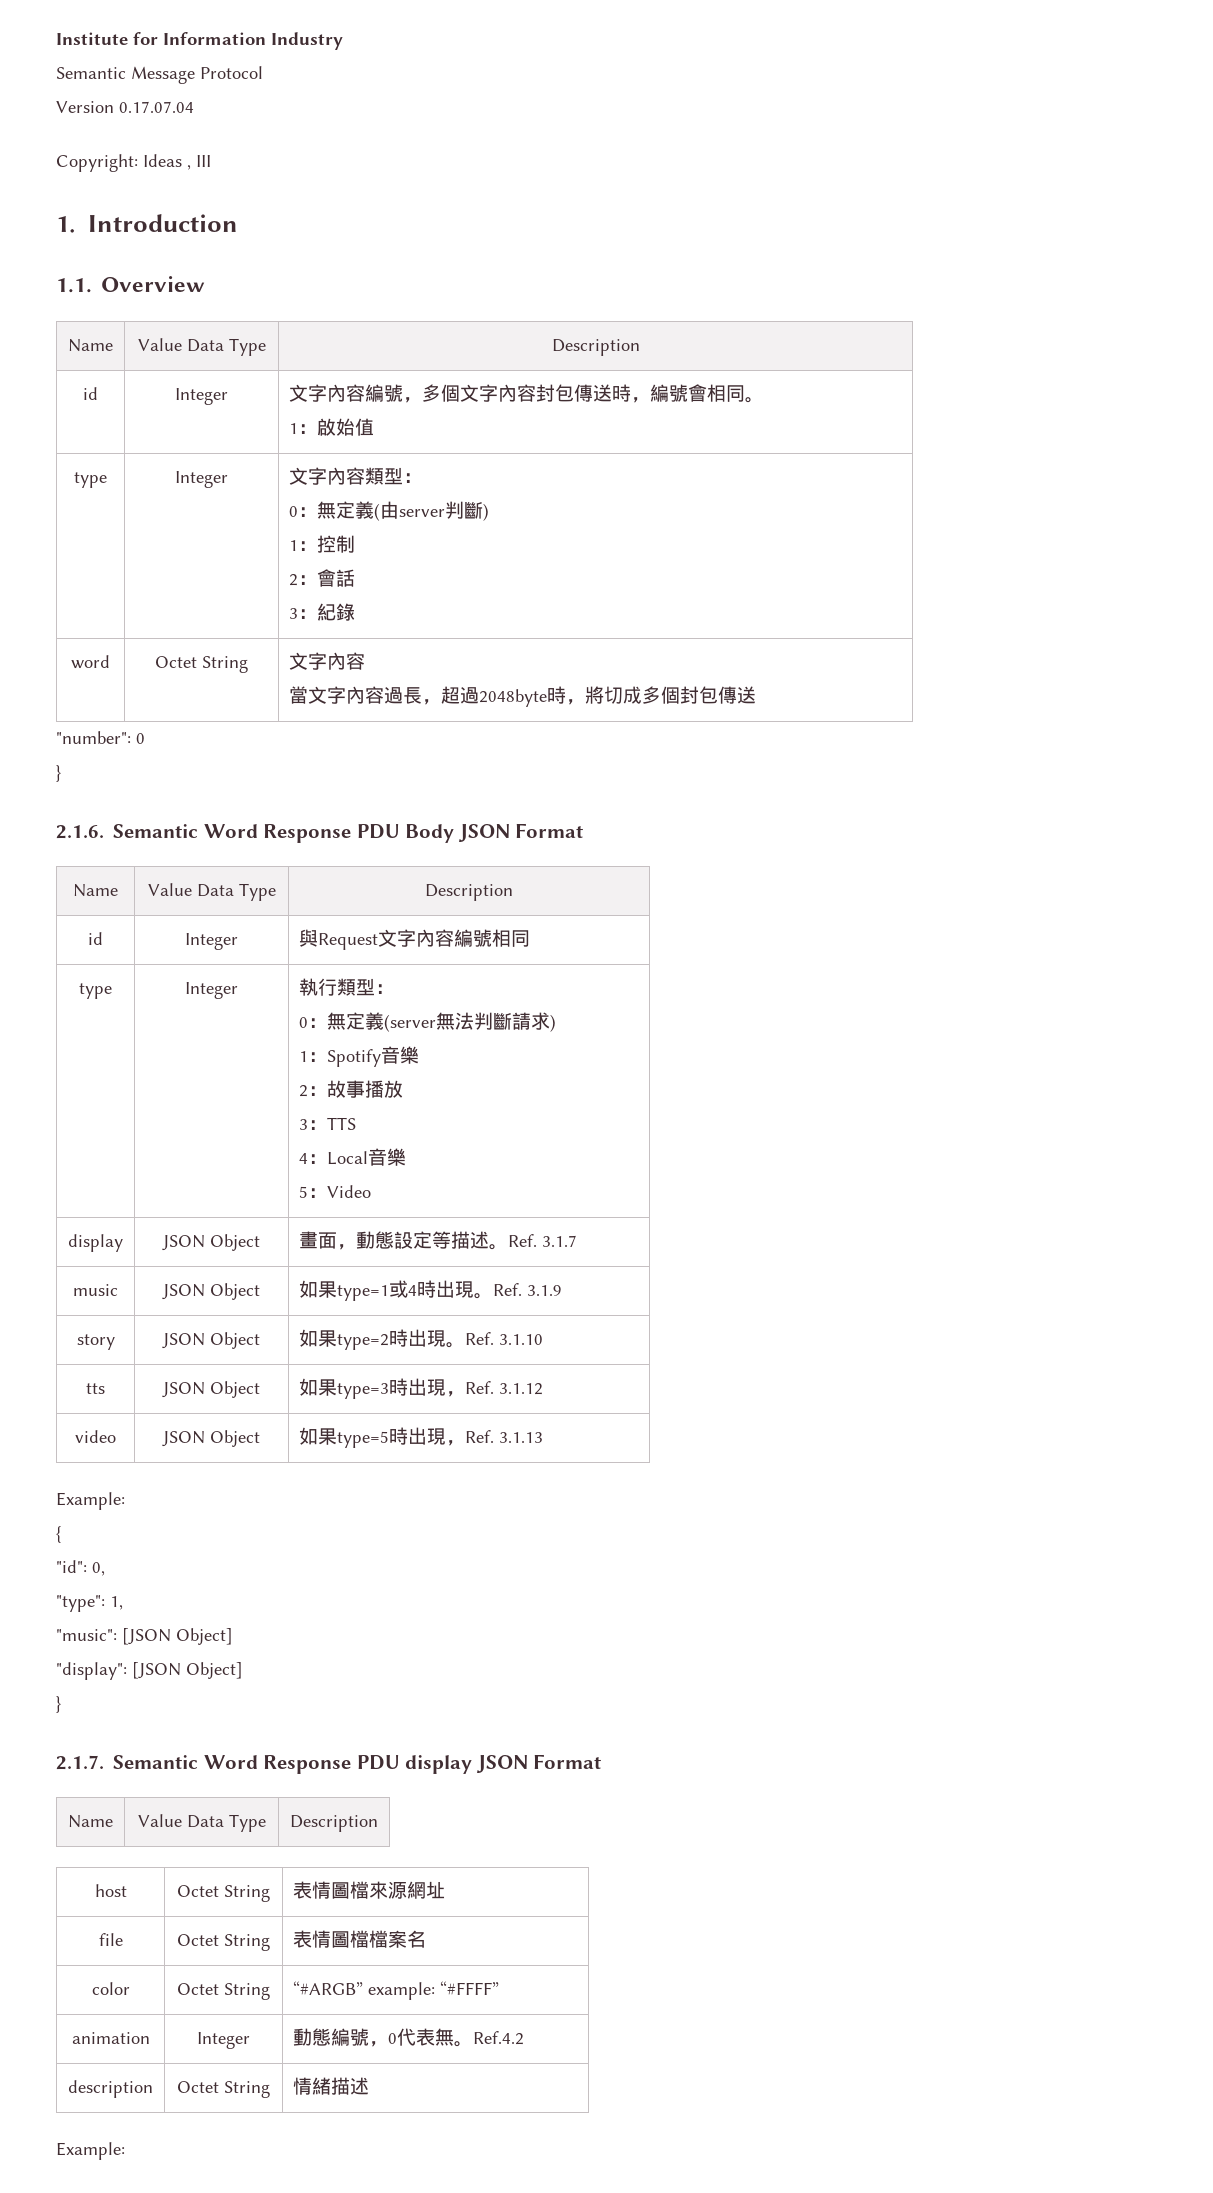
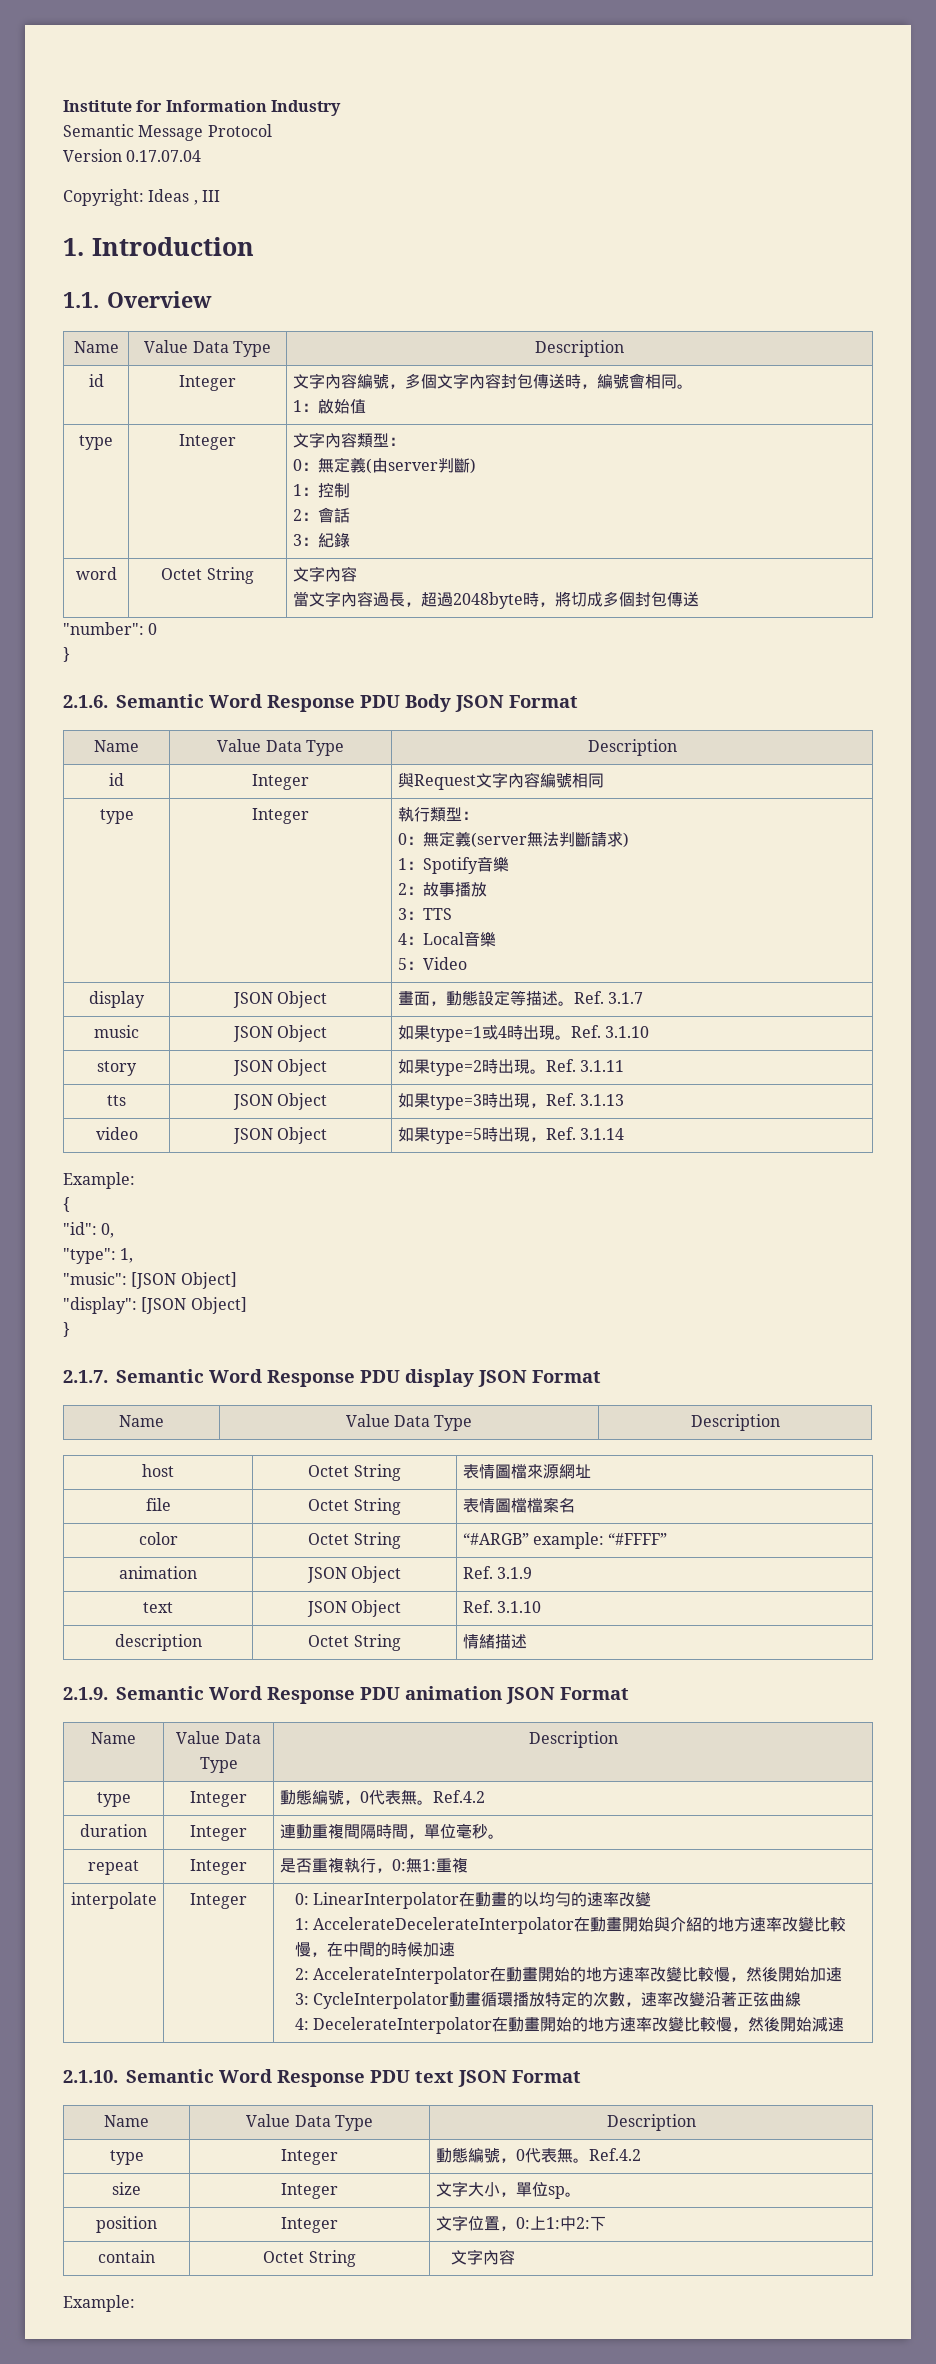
- music | JSON Object | 如果type=1或4時出現。Ref. 3.1.9
+ music | JSON Object | 如果type=1或4時出現。Ref. 3.1.10
- story | JSON Object | 如果type=2時出現。Ref. 3.1.10
+ story | JSON Object | 如果type=2時出現。Ref. 3.1.11
- tts | JSON Object | 如果type=3時出現，Ref. 3.1.12
+ tts | JSON Object | 如果type=3時出現，Ref. 3.1.13
- video | JSON Object | 如果type=5時出現，Ref. 3.1.13
+ video | JSON Object | 如果type=5時出現，Ref. 3.1.14
- animation | Integer | 動態編號，0代表無。Ref.4.2
+ animation | JSON Object | Ref. 3.1.9
+ text | JSON Object | Ref. 3.1.10
  description | Octet String | 情緒描述
+ 2.1.9. Semantic Word Response PDU animation JSON Format
+ Name | Value Data Type | Description
+ type | Integer | 動態編號，0代表無。Ref.4.2
+ duration | Integer | 連動重複間隔時間，單位毫秒。
+ repeat | Integer | 是否重複執行，0:無1:重複
+ interpolate | Integer | 0: LinearInterpolator在動畫的以均勻的速率改變
+ 1: AccelerateDecelerateInterpolator在動畫開始與介紹的地方速率改變比較慢，在中間的時候加速
+ 2: AccelerateInterpolator在動畫開始的地方速率改變比較慢，然後開始加速
+ 3: CycleInterpolator動畫循環播放特定的次數，速率改變沿著正弦曲線
+ 4: DecelerateInterpolator在動畫開始的地方速率改變比較慢，然後開始減速
+ 2.1.10. Semantic Word Response PDU text JSON Format
+ Name | Value Data Type | Description
+ type | Integer | 動態編號，0代表無。Ref.4.2
+ size | Integer | 文字大小，單位sp。
+ position | Integer | 文字位置，0:上1:中2:下
+ contain | Octet String | 文字內容

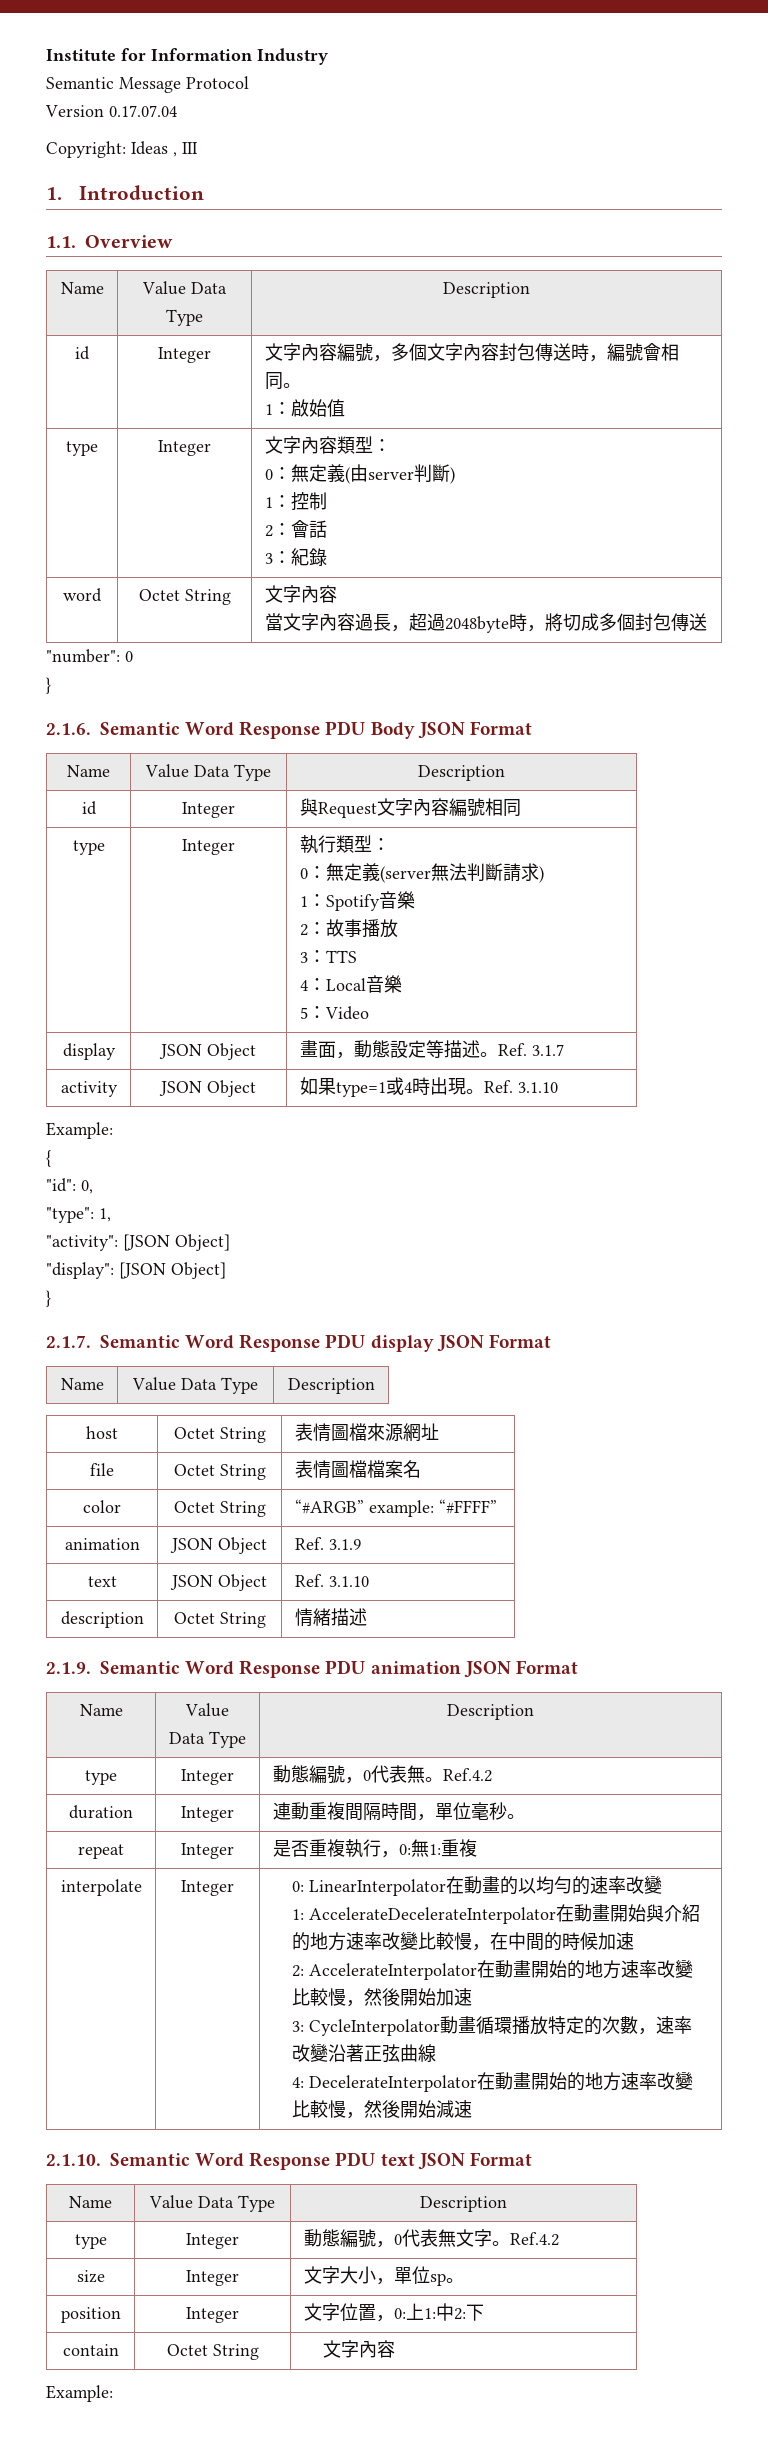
- music | JSON Object | 如果type=1或4時出現。Ref. 3.1.10
+ activity | JSON Object | 如果type=1或4時出現。Ref. 3.1.10
- story | JSON Object | 如果type=2時出現。Ref. 3.1.11
- tts | JSON Object | 如果type=3時出現，Ref. 3.1.13
- video | JSON Object | 如果type=5時出現，Ref. 3.1.14
- "music": [JSON Object]
+ "activity": [JSON Object]
  2.1.10. Semantic Word Response PDU text JSON Format
  Name | Value Data Type | Description
- type | Integer | 動態編號，0代表無。Ref.4.2
+ type | Integer | 動態編號，0代表無文字。Ref.4.2

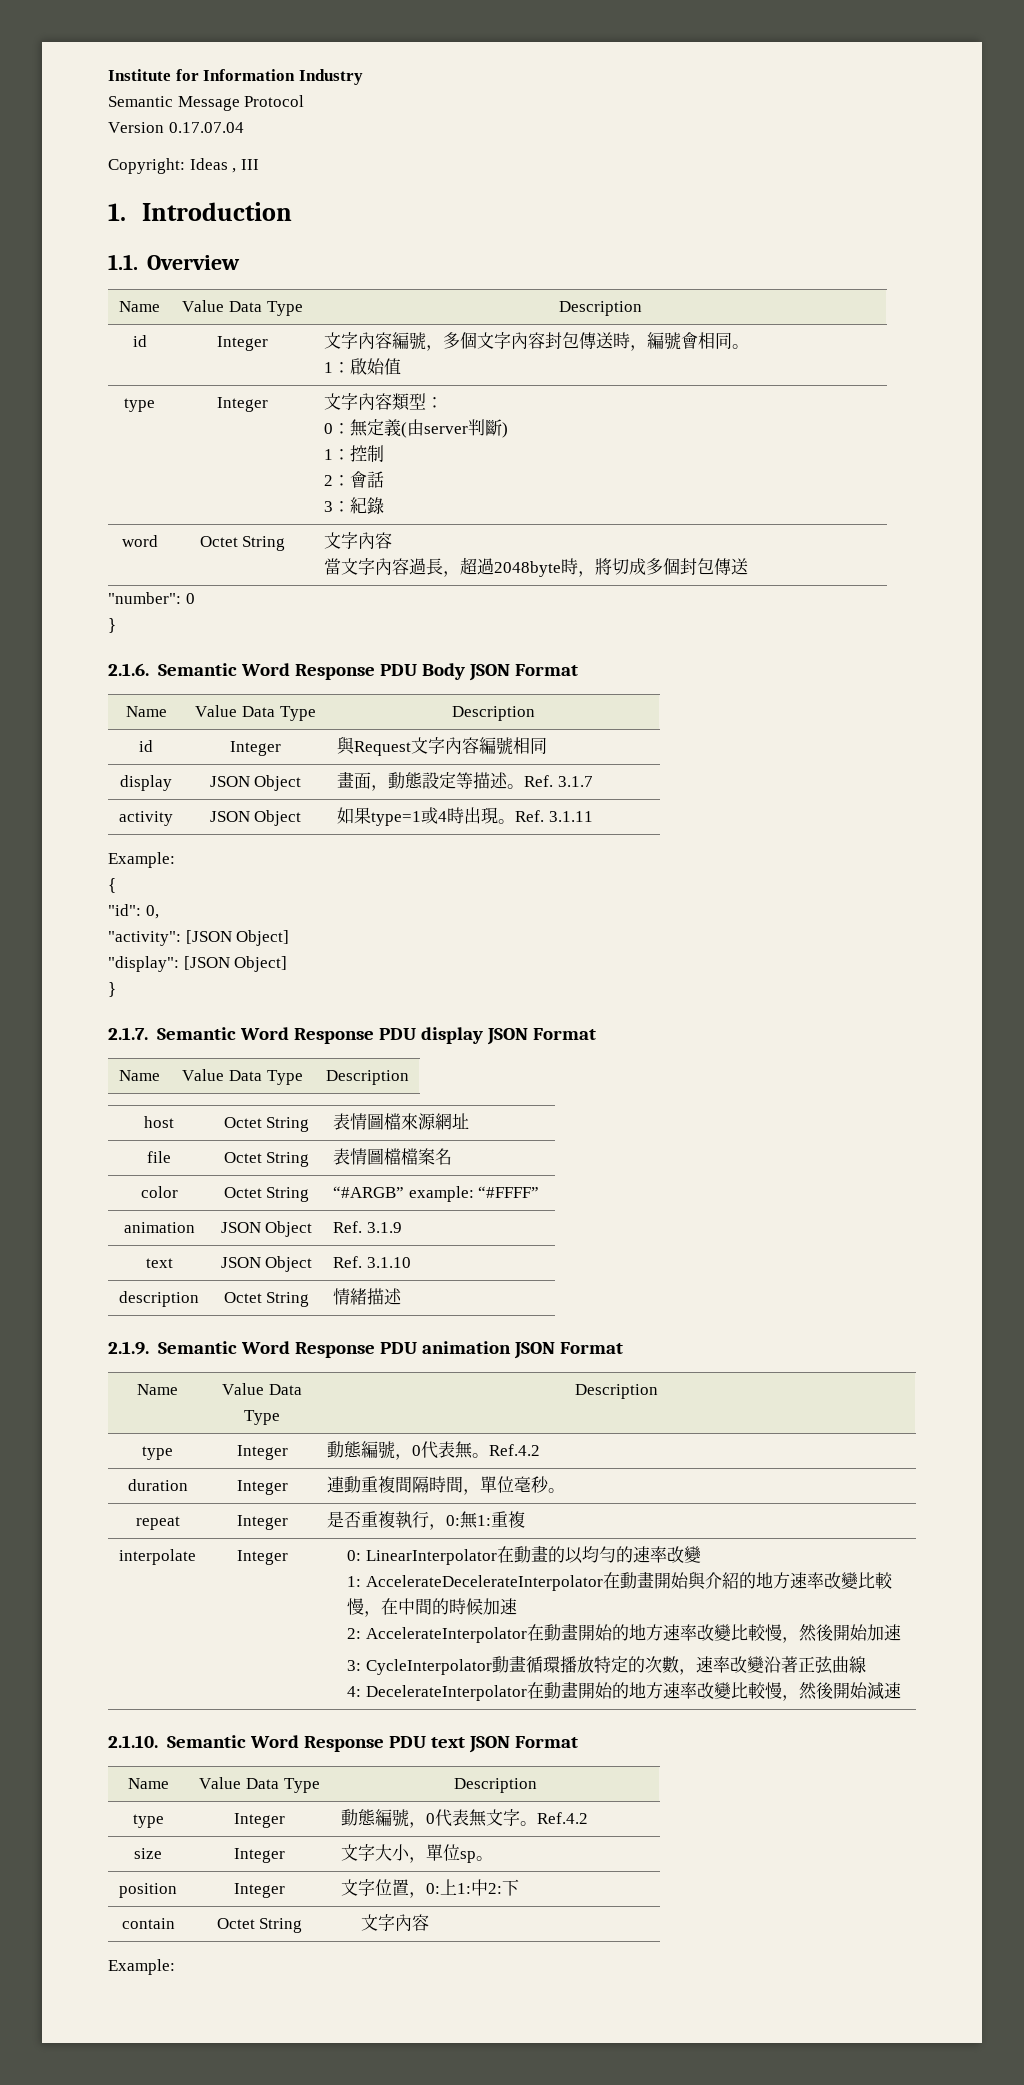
- type | Integer | 執行類型：
- 0：無定義(server無法判斷請求)
- 1：Spotify音樂
- 2：故事播放
- 3：TTS
- 4：Local音樂
- 5：Video
- activity | JSON Object | 如果type=1或4時出現。Ref. 3.1.10
+ activity | JSON Object | 如果type=1或4時出現。Ref. 3.1.11
- "type": 1,

